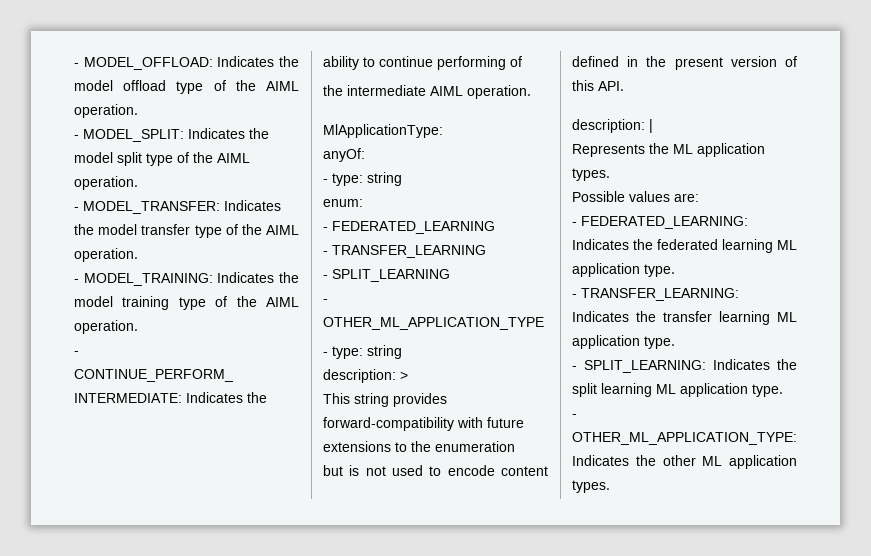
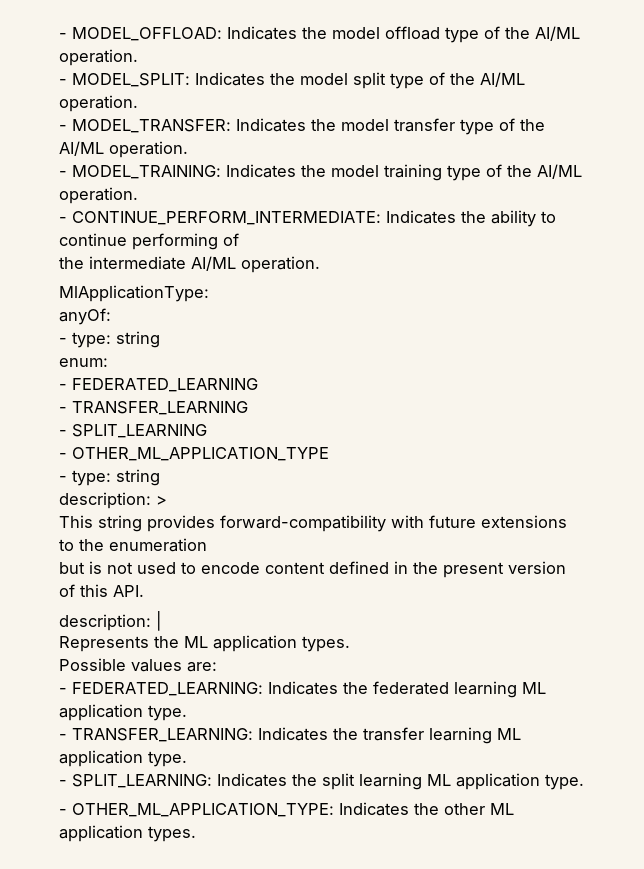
- - MODEL_OFFLOAD: Indicates the model offload type of the AIML operation.
+ - MODEL_OFFLOAD: Indicates the model offload type of the AI/ML operation.
- - MODEL_SPLIT: Indicates the model split type of the AIML operation.
+ - MODEL_SPLIT: Indicates the model split type of the AI/ML operation.
- - MODEL_TRANSFER: Indicates the model transfer type of the AIML operation.
+ - MODEL_TRANSFER: Indicates the model transfer type of the AI/ML operation.
- - MODEL_TRAINING: Indicates the model training type of the AIML operation.
+ - MODEL_TRAINING: Indicates the model training type of the AI/ML operation.
- the intermediate AIML operation.
+ the intermediate AI/ML operation.

